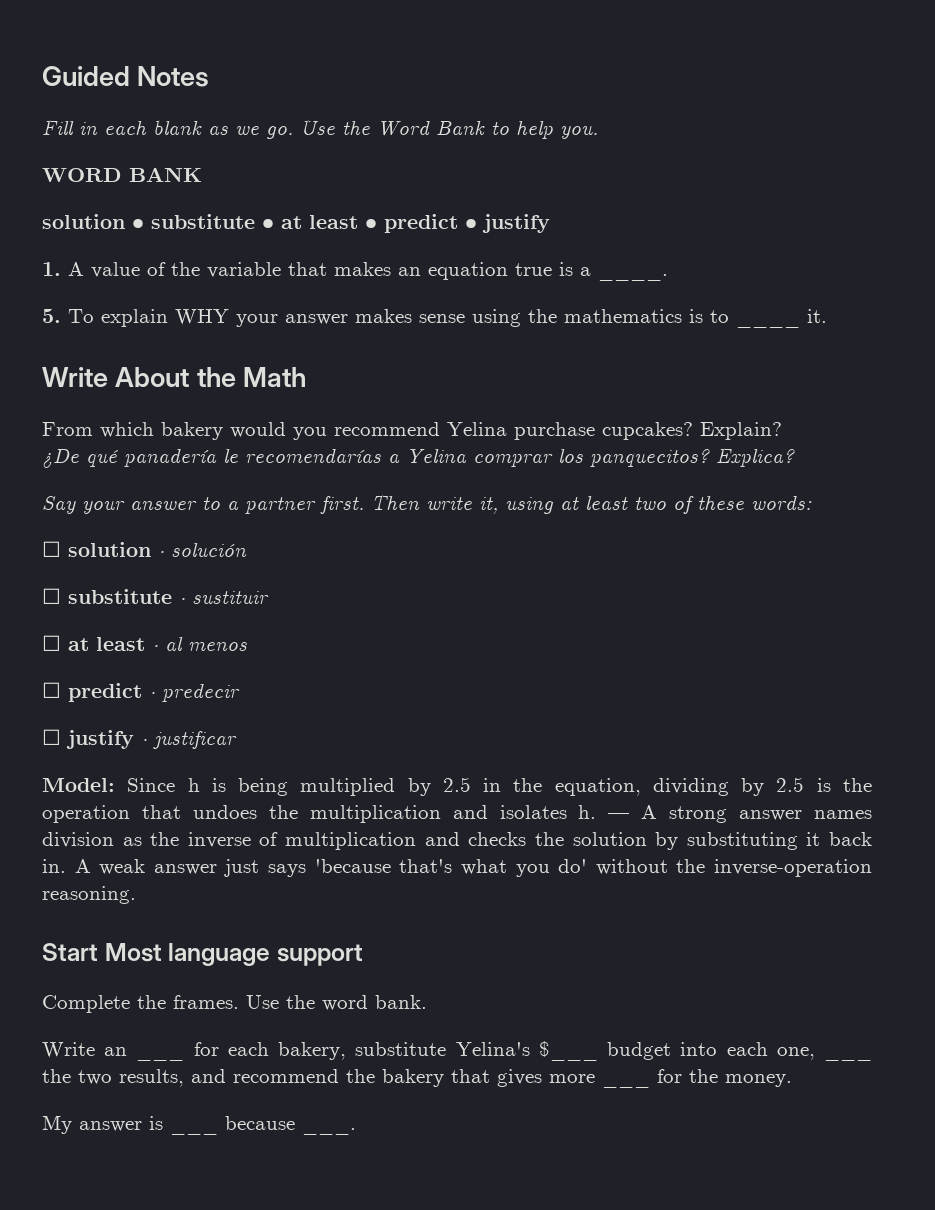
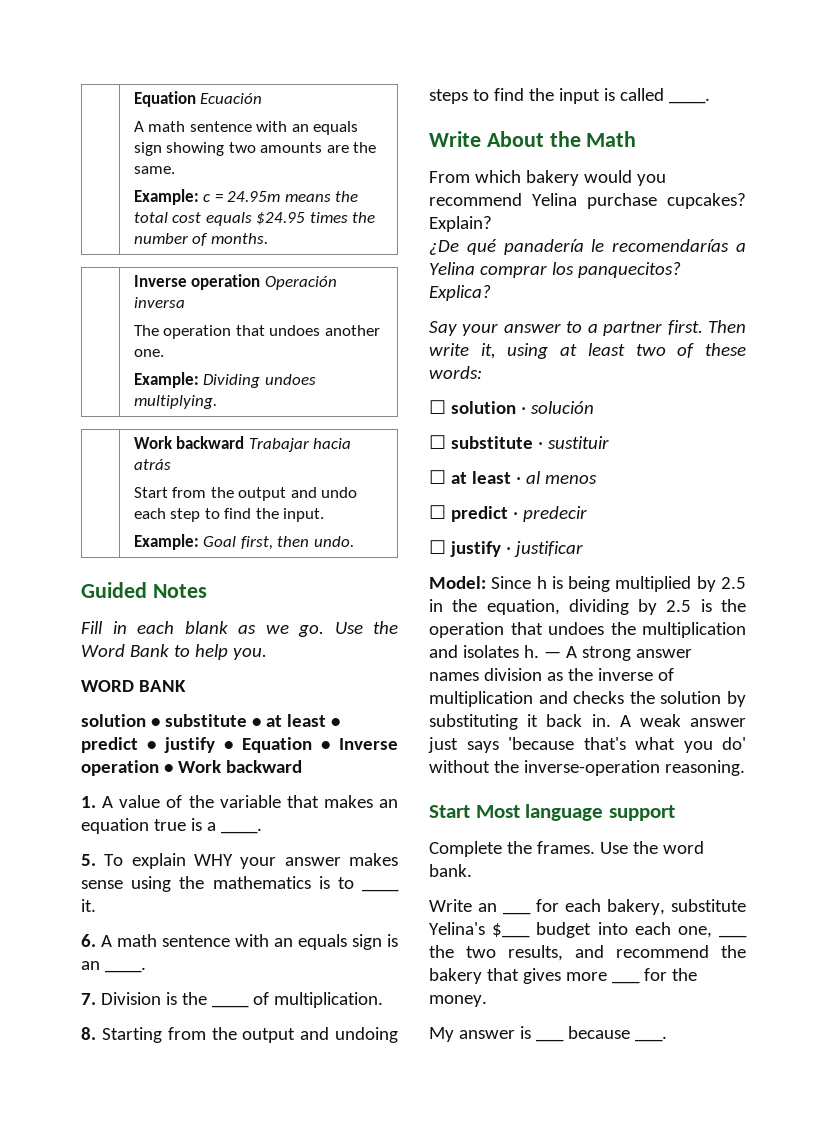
+ | Equation Ecuación
+ A math sentence with an equals sign showing two amounts are the same.
+ Example: c = 24.95m means the total cost equals $24.95 times the number of months.
+ | Inverse operation Operación inversa
+ The operation that undoes another one.
+ Example: Dividing undoes multiplying.
+ | Work backward Trabajar hacia atrás
+ Start from the output and undo each step to find the input.
+ Example: Goal first, then undo.
- solution • substitute • at least • predict • justify
+ solution • substitute • at least • predict • justify • Equation • Inverse operation • Work backward
+ 6. A math sentence with an equals sign is an ____.
+ 7. Division is the ____ of multiplication.
+ 8. Starting from the output and undoing steps to find the input is called ____.

